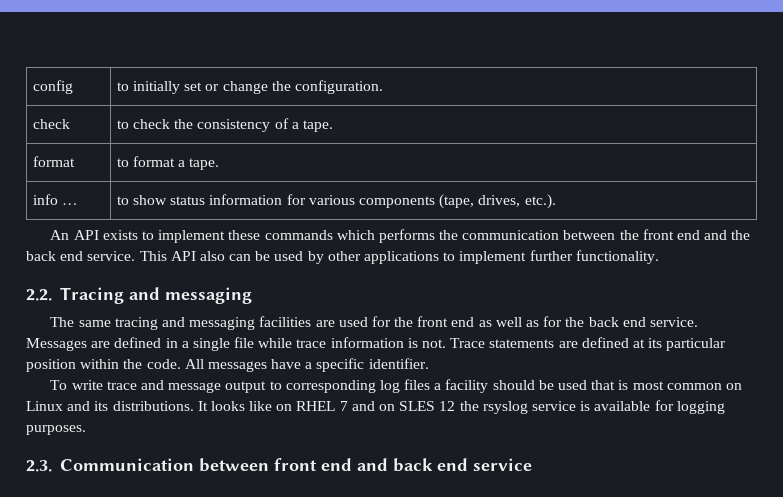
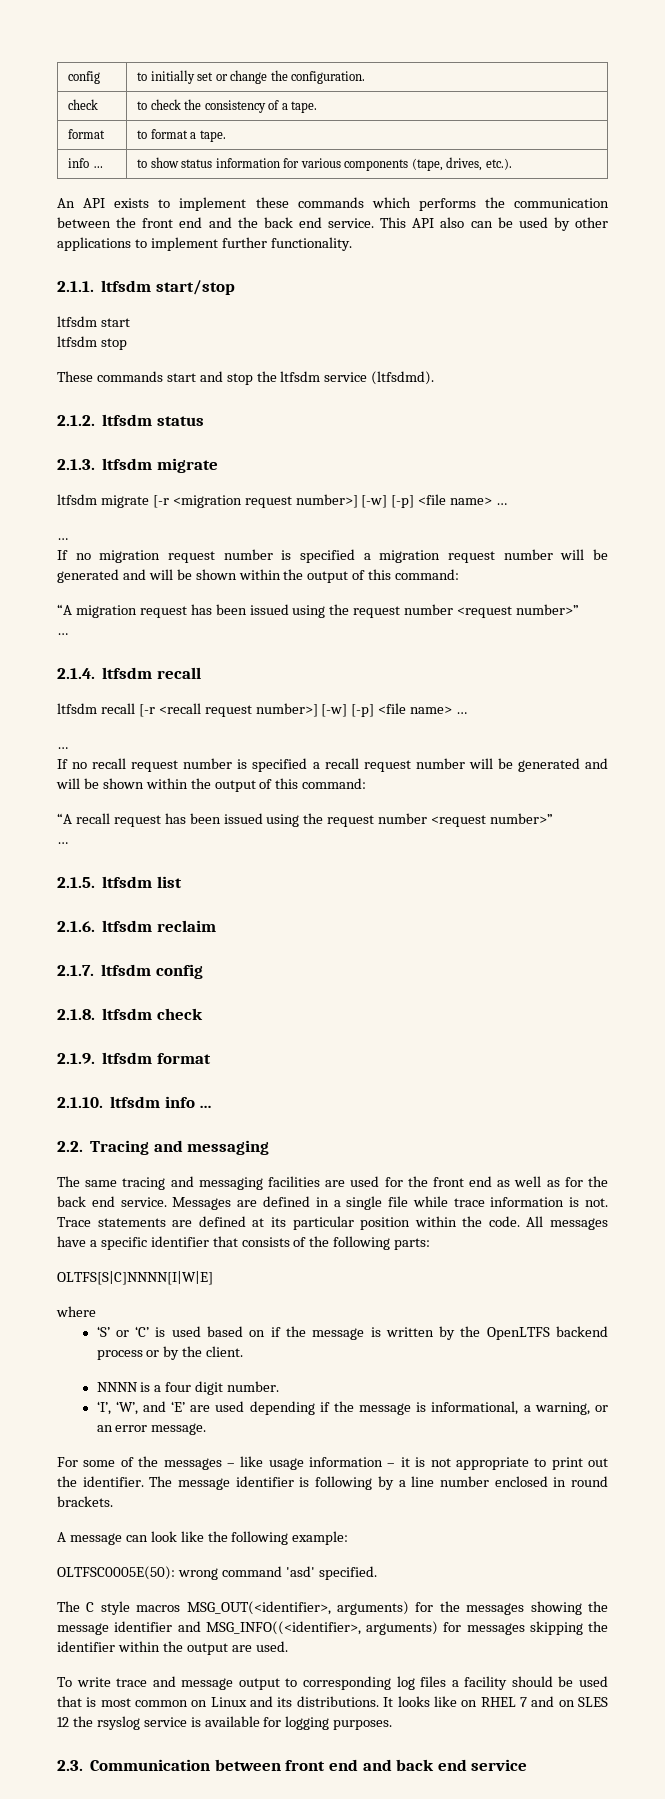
+ 2.1.1. ltfsdm start/stop
+ ltfsdm start
+ ltfsdm stop
+ These commands start and stop the ltfsdm service (ltfsdmd).
+ 2.1.2. ltfsdm status
+ 2.1.3. ltfsdm migrate
+ ltfsdm migrate [-r <migration request number>] [-w] [-p] <file name> …
+ …
+ If no migration request number is specified a migration request number will be generated and will be shown within the output of this command:
+ “A migration request has been issued using the request number <request number>”
+ …
+ 2.1.4. ltfsdm recall
+ ltfsdm recall [-r <recall request number>] [-w] [-p] <file name> …
+ …
+ If no recall request number is specified a recall request number will be generated and will be shown within the output of this command:
+ “A recall request has been issued using the request number <request number>”
+ …
+ 2.1.5. ltfsdm list
+ 2.1.6. ltfsdm reclaim
+ 2.1.7. ltfsdm config
+ 2.1.8. ltfsdm check
+ 2.1.9. ltfsdm format
+ 2.1.10. ltfsdm info …
- All messages have a specific identifier.
+ All messages have a specific identifier that consists of the following parts:
+ OLTFS[S|C]NNNN[I|W|E]
+ where
+ ‘S’ or ‘C’ is used based on if the message is written by the OpenLTFS backend process or by the client.
+ NNNN is a four digit number.
+ ‘I’, ‘W’, and ‘E’ are used depending if the message is informational, a warning, or an error message.
+ For some of the messages – like usage information – it is not appropriate to print out the identifier. The message identifier is following by a line number enclosed in round brackets.
+ A message can look like the following example:
+ OLTFSC0005E(50): wrong command 'asd' specified.
+ The C style macros MSG_OUT(<identifier>, arguments) for the messages showing the message identifier and MSG_INFO((<identifier>, arguments) for messages skipping the identifier within the output are used.

